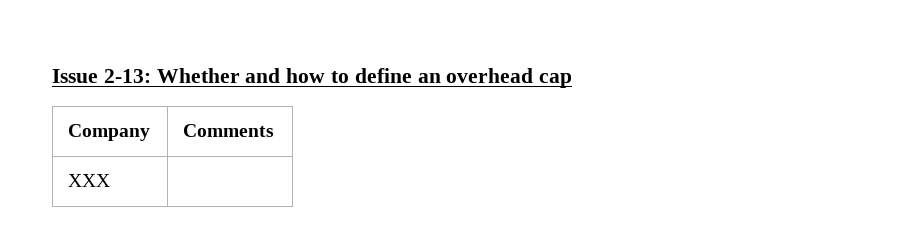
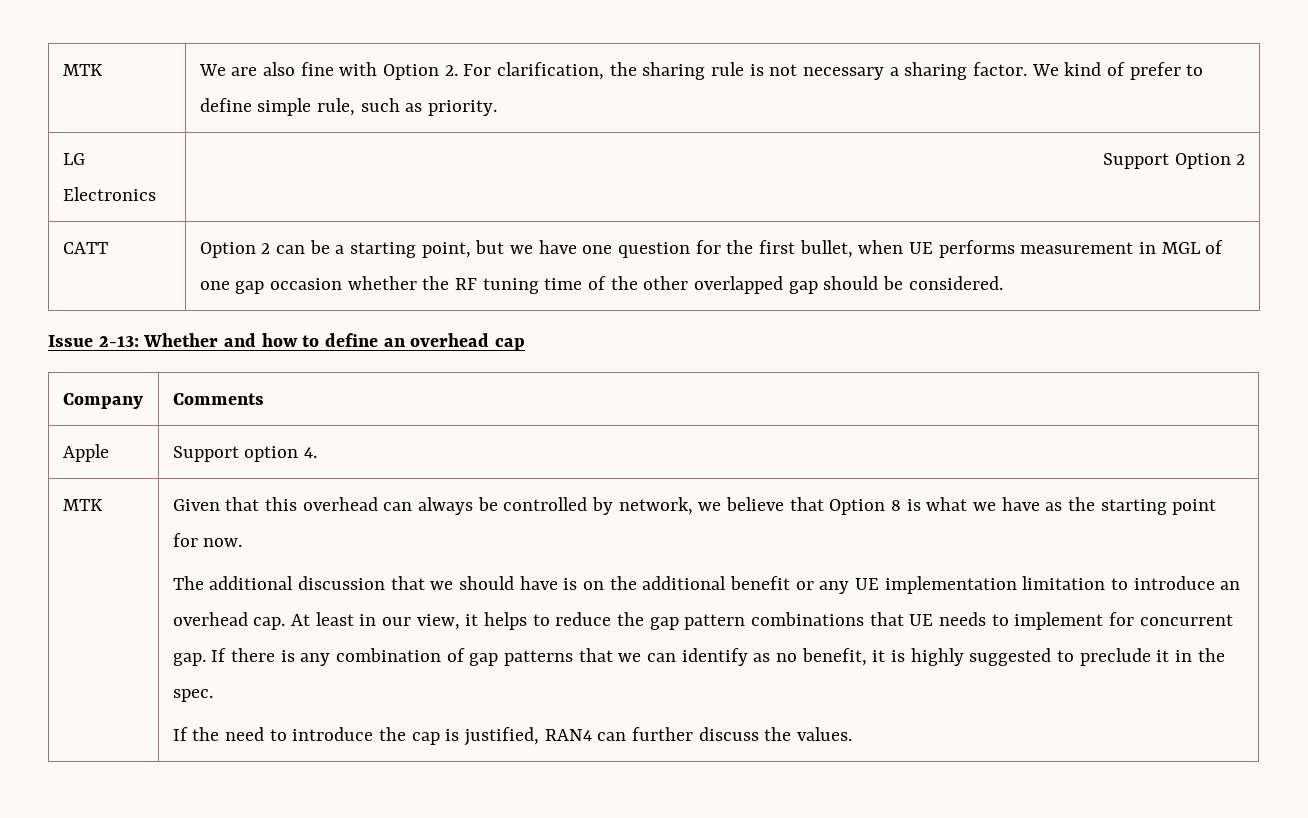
+ MTK | We are also fine with Option 2. For clarification, the sharing rule is not necessary a sharing factor. We kind of prefer to define simple rule, such as priority.
+ LG Electronics | Support Option 2
+ CATT | Option 2 can be a starting point, but we have one question for the first bullet, when UE performs measurement in MGL of one gap occasion whether the RF tuning time of the other overlapped gap should be considered.
- XXX |
+ Apple | Support option 4.
+ MTK | Given that this overhead can always be controlled by network, we believe that Option 8 is what we have as the starting point for now.
+ The additional discussion that we should have is on the additional benefit or any UE implementation limitation to introduce an overhead cap. At least in our view, it helps to reduce the gap pattern combinations that UE needs to implement for concurrent gap. If there is any combination of gap patterns that we can identify as no benefit, it is highly suggested to preclude it in the spec.
+ If the need to introduce the cap is justified, RAN4 can further discuss the values.

